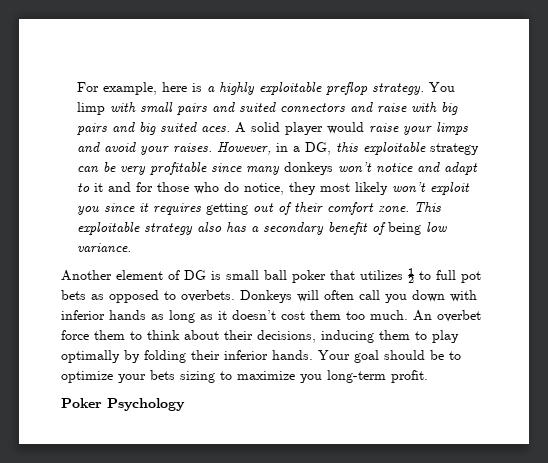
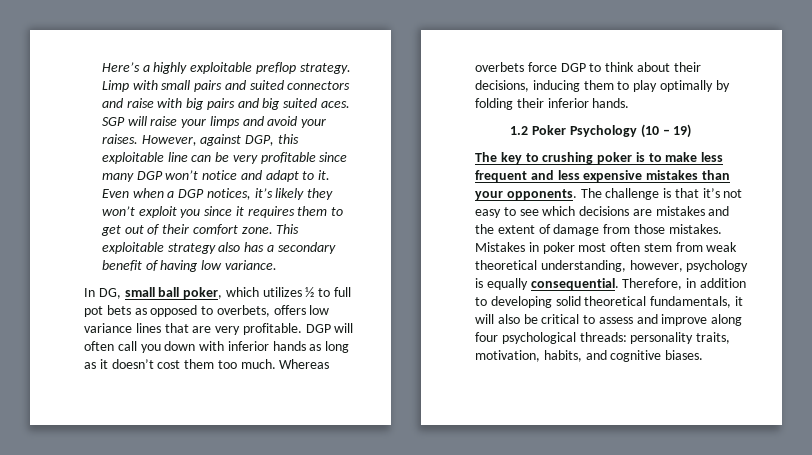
- For example, here is a highly exploitable preflop strategy.
+ Here’s a highly exploitable preflop strategy.
- You limp with small pairs and suited connectors and raise with big pairs and big suited aces.
+ Limp with small pairs and suited connectors and raise with big pairs and big suited aces.
- A solid player would raise your limps and avoid your raises.
+ SGP will raise your limps and avoid your raises.
- However, in a DG, this exploitable strategy can be very profitable since many donkeys won’t notice and adapt to it and for those who do notice, they most likely won’t exploit you since it requires getting out of their comfort zone.
+ However, against DGP, this exploitable line can be very profitable since many DGP won’t notice and adapt to it. Even when a DGP notices, it’s likely they won’t exploit you since it requires them to get out of their comfort zone.
- This exploitable strategy also has a secondary benefit of being low variance.
+ This exploitable strategy also has a secondary benefit of having low variance.
- Another element of DG is small ball poker that utilizes ½ to full pot bets as opposed to overbets. Donkeys will often call you down with inferior hands as long as it doesn’t cost them too much.
+ In DG, small ball poker, which utilizes ½ to full pot bets as opposed to overbets, offers low variance lines that are very profitable. DGP will often call you down with inferior hands as long as it doesn’t cost them too much.
- An overbet force them to think about their decisions, inducing them to play optimally by folding their inferior hands. Your goal should be to optimize your bets sizing to maximize you long-term profit.
- Poker Psychology
+ Whereas overbets force DGP to think about their decisions, inducing them to play optimally by folding their inferior hands.
+ 1.2 Poker Psychology (10 – 19)
+ The key to crushing poker is to make less frequent and less expensive mistakes than your opponents. The challenge is that it’s not easy to see which decisions are mistakes and the extent of damage from those mistakes. Mistakes in poker most often stem from weak theoretical understanding, however, psychology is equally consequential. Therefore, in addition to developing solid theoretical fundamentals, it will also be critical to assess and improve along four psychological threads: personality traits, motivation, habits, and cognitive biases.

